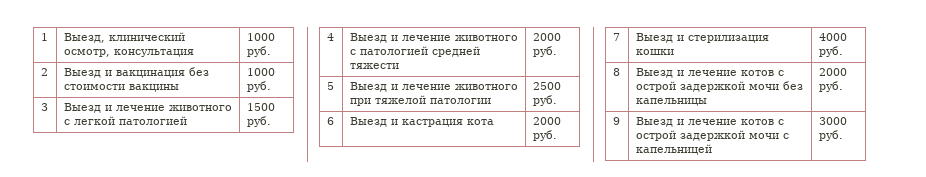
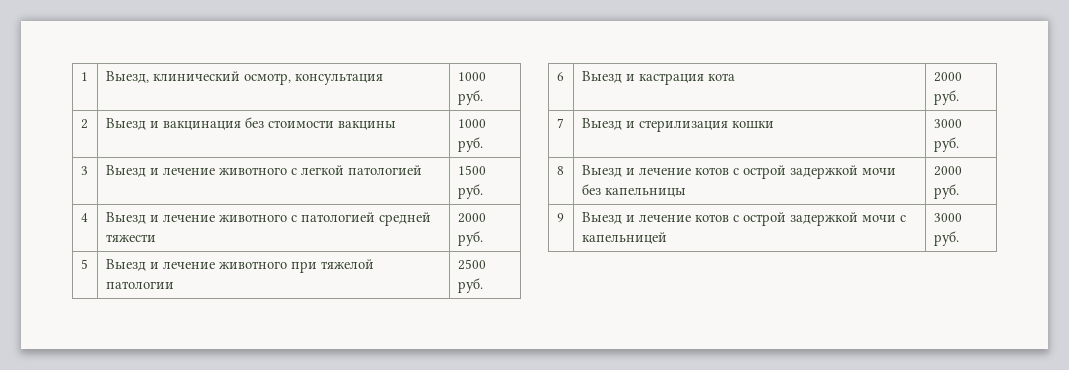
- 7 | Выезд и стерилизация кошки | 4000 руб.
+ 7 | Выезд и стерилизация кошки | 3000 руб.

